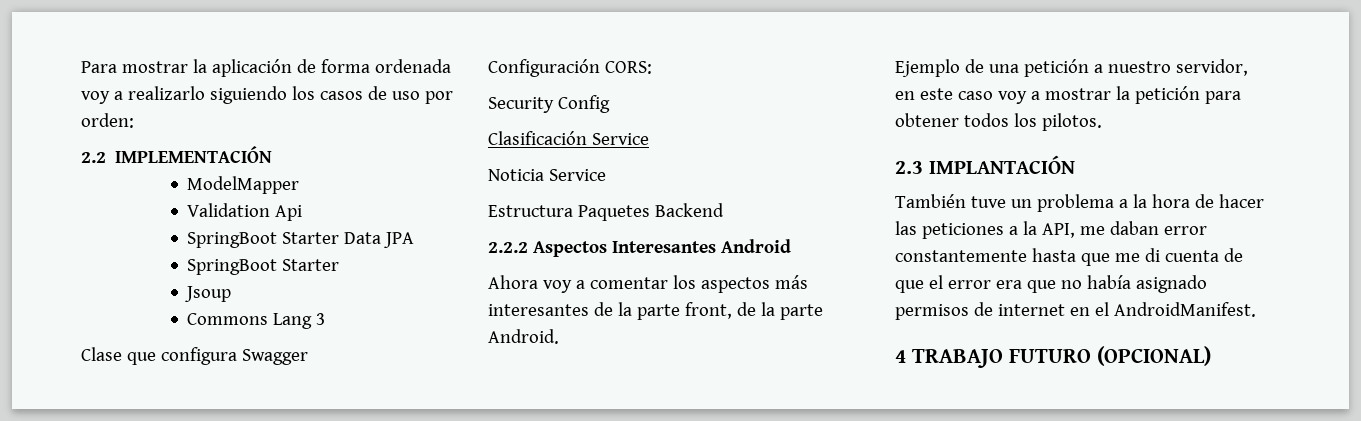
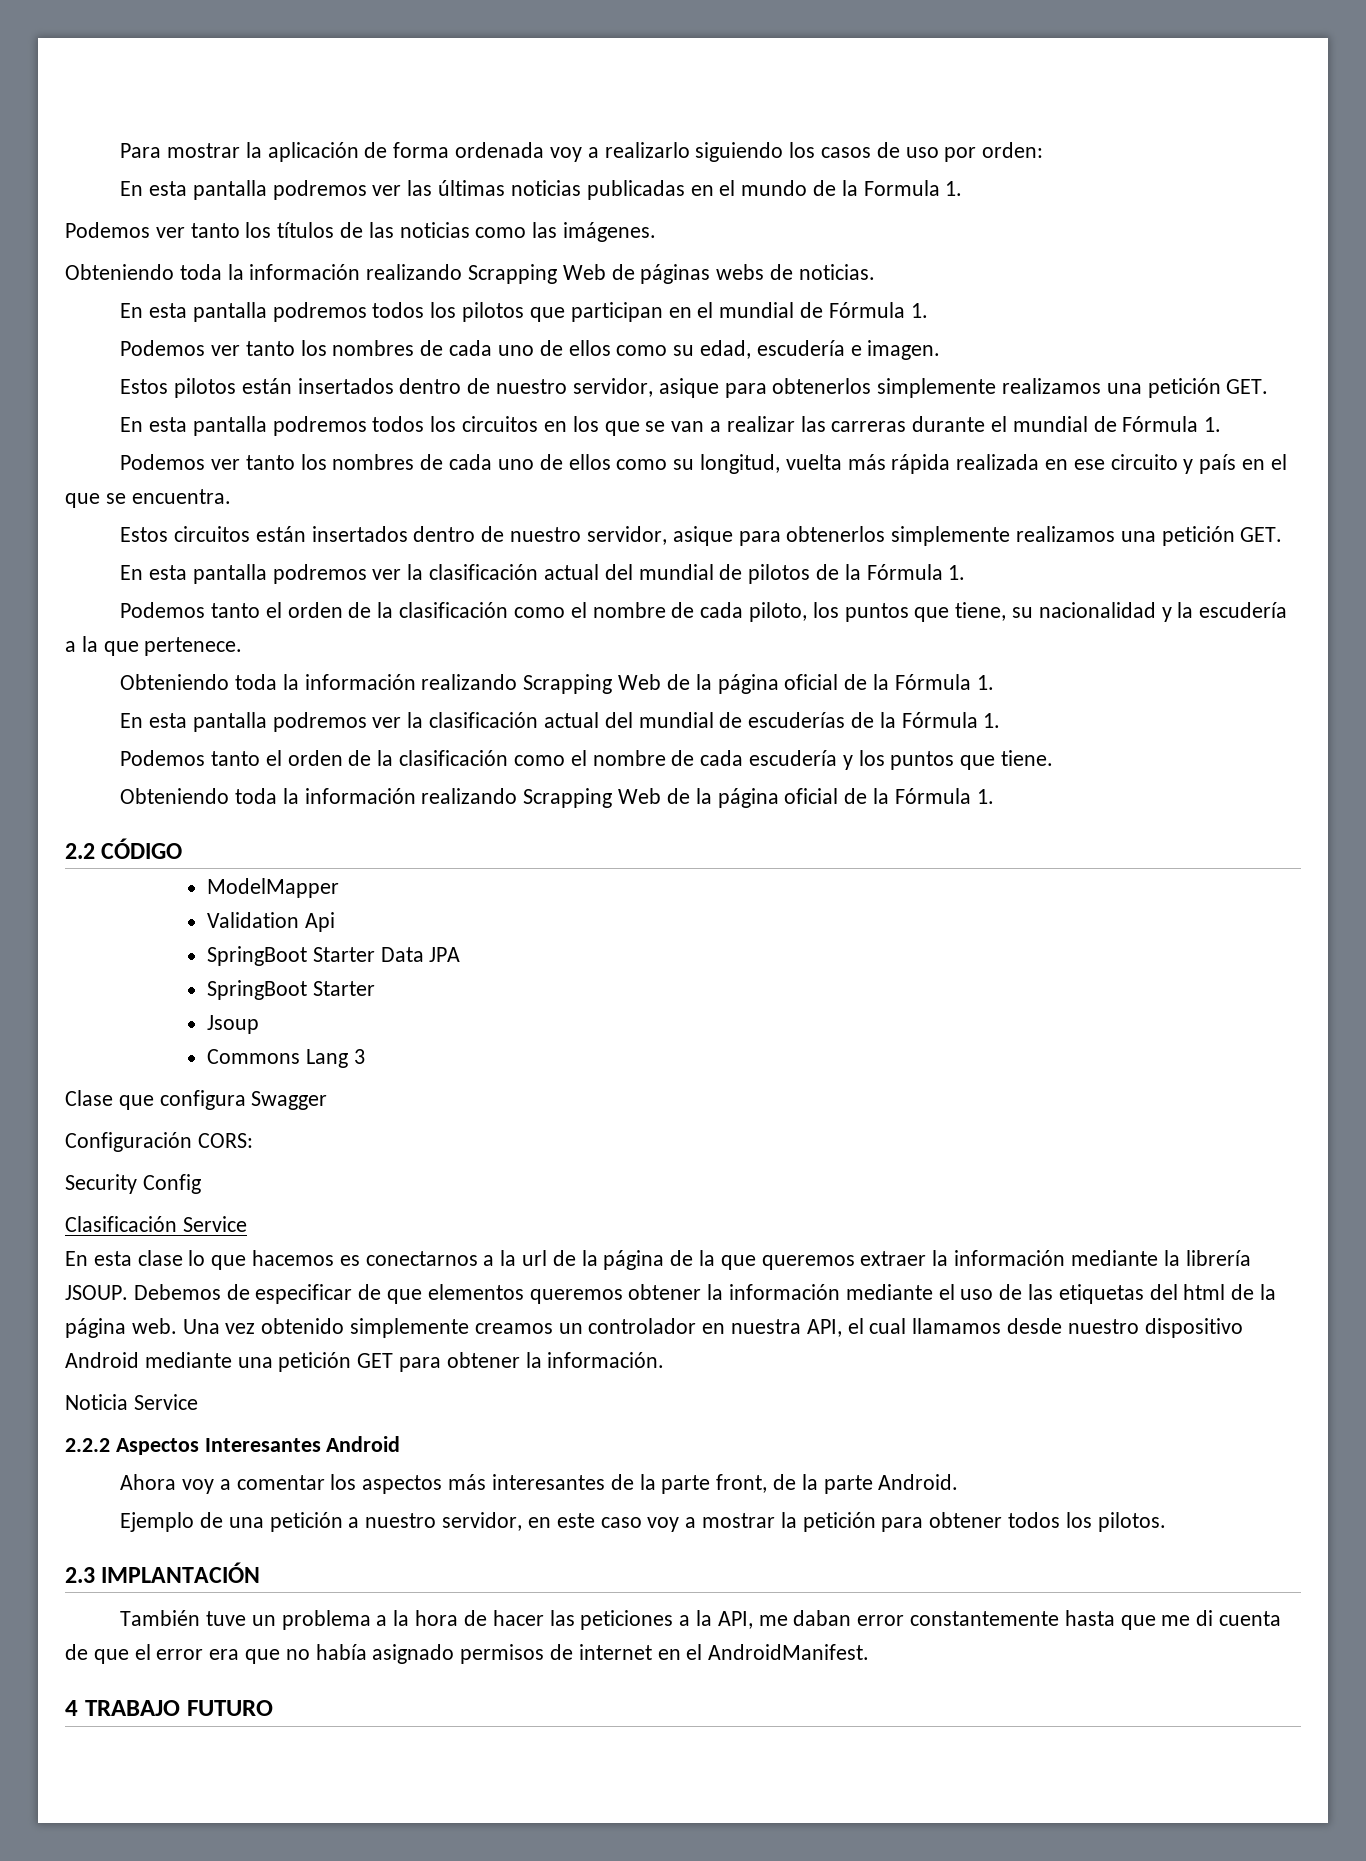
- 2.2 IMPLEMENTACIÓN
+ En esta pantalla podremos ver las últimas noticias publicadas en el mundo de la Formula 1.
+ Podemos ver tanto los títulos de las noticias como las imágenes.
+ Obteniendo toda la información realizando Scrapping Web de páginas webs de noticias.
+ En esta pantalla podremos todos los pilotos que participan en el mundial de Fórmula 1.
+ Podemos ver tanto los nombres de cada uno de ellos como su edad, escudería e imagen.
+ Estos pilotos están insertados dentro de nuestro servidor, asique para obtenerlos simplemente realizamos una petición GET.
+ En esta pantalla podremos todos los circuitos en los que se van a realizar las carreras durante el mundial de Fórmula 1.
+ Podemos ver tanto los nombres de cada uno de ellos como su longitud, vuelta más rápida realizada en ese circuito y país en el que se encuentra.
+ Estos circuitos están insertados dentro de nuestro servidor, asique para obtenerlos simplemente realizamos una petición GET.
+ En esta pantalla podremos ver la clasificación actual del mundial de pilotos de la Fórmula 1.
+ Podemos tanto el orden de la clasificación como el nombre de cada piloto, los puntos que tiene, su nacionalidad y la escudería a la que pertenece.
+ Obteniendo toda la información realizando Scrapping Web de la página oficial de la Fórmula 1.
+ En esta pantalla podremos ver la clasificación actual del mundial de escuderías de la Fórmula 1.
+ Podemos tanto el orden de la clasificación como el nombre de cada escudería y los puntos que tiene.
+ Obteniendo toda la información realizando Scrapping Web de la página oficial de la Fórmula 1.
+ 2.2 CÓDIGO
+ En esta clase lo que hacemos es conectarnos a la url de la página de la que queremos extraer la información mediante la librería JSOUP. Debemos de especificar de que elementos queremos obtener la información mediante el uso de las etiquetas del html de la página web. Una vez obtenido simplemente creamos un controlador en nuestra API, el cual llamamos desde nuestro dispositivo Android mediante una petición GET para obtener la información.
- Estructura Paquetes Backend
- 4 TRABAJO FUTURO (OPCIONAL)
+ 4 TRABAJO FUTURO

